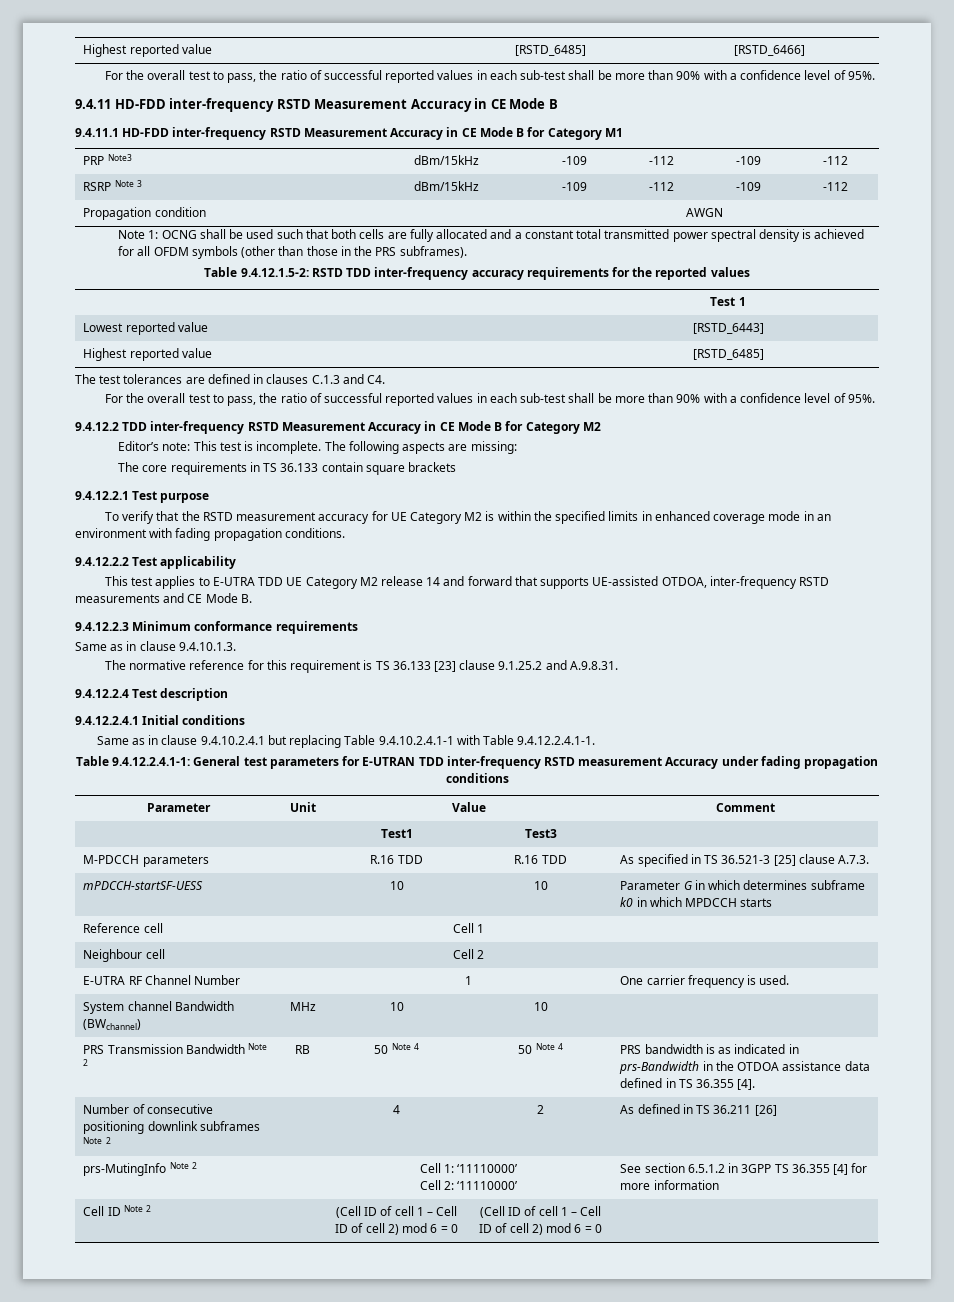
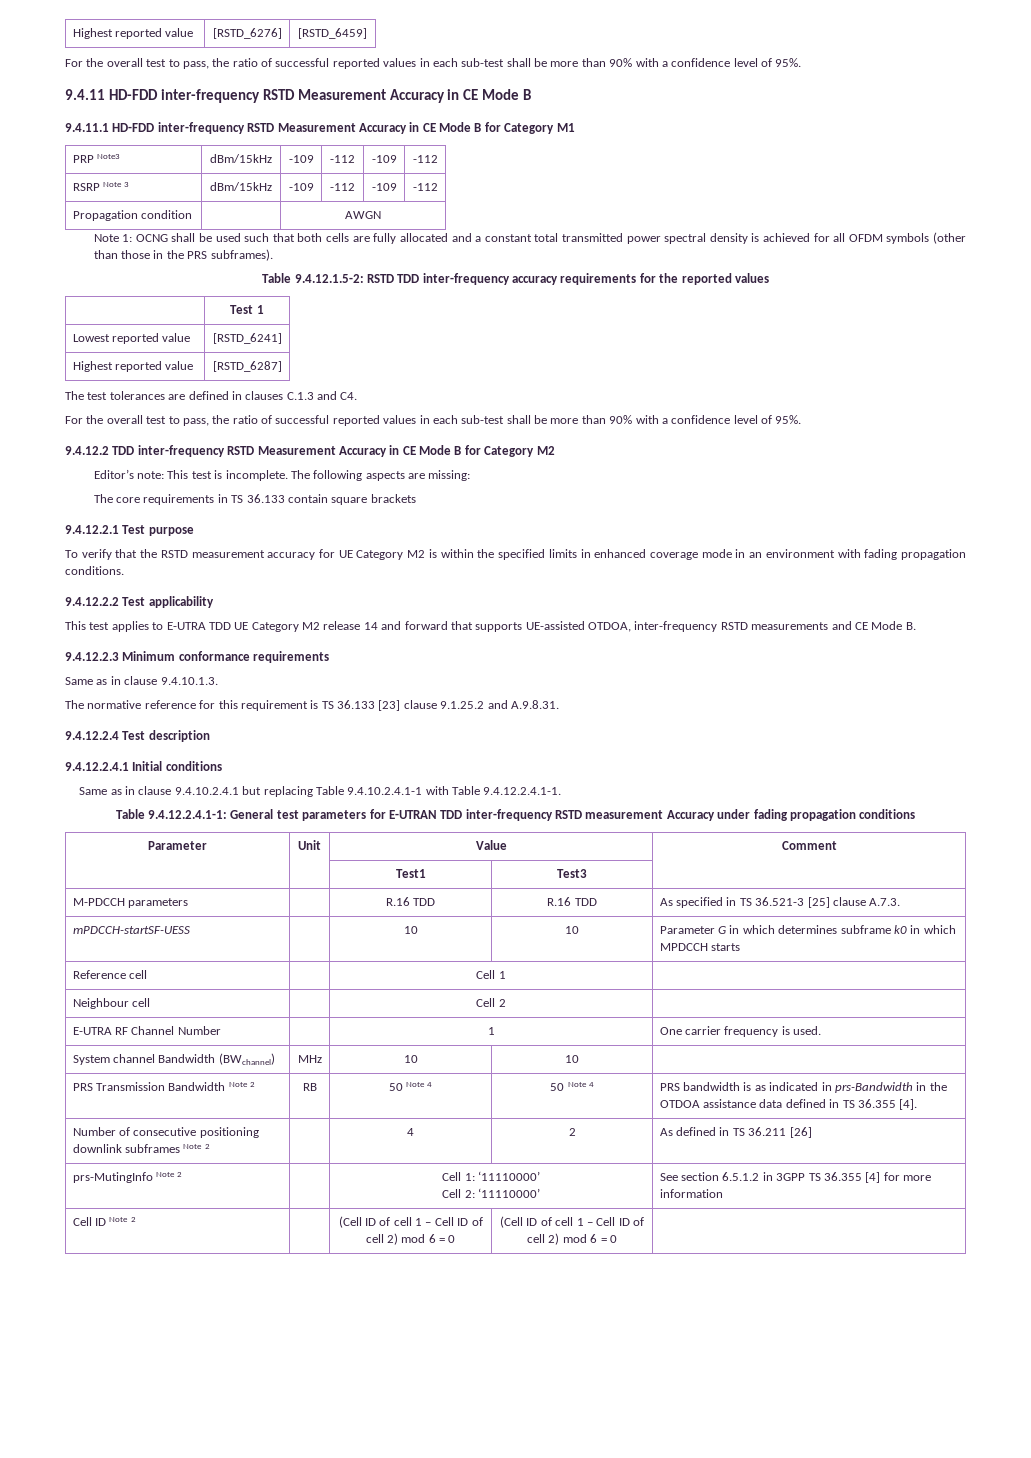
- Highest reported value | [RSTD_6485] | [RSTD_6466]
+ Highest reported value | [RSTD_6276] | [RSTD_6459]
- Lowest reported value | [RSTD_6443]
- Highest reported value | [RSTD_6485]
+ Lowest reported value | [RSTD_6241]
+ Highest reported value | [RSTD_6287]

